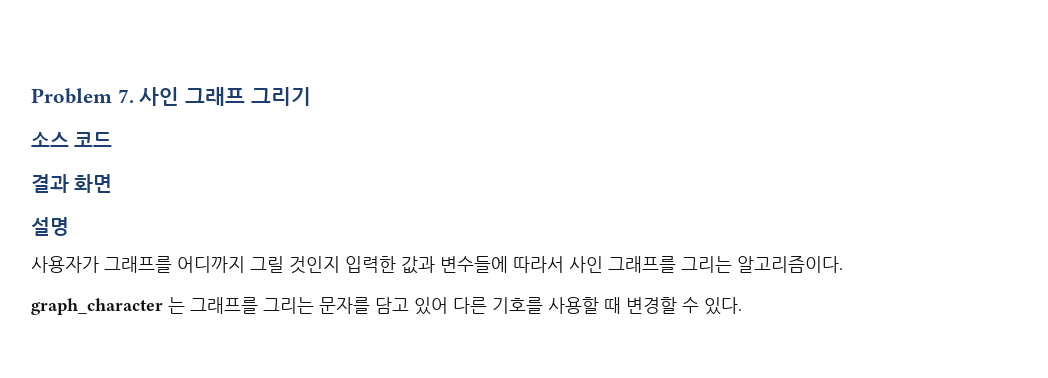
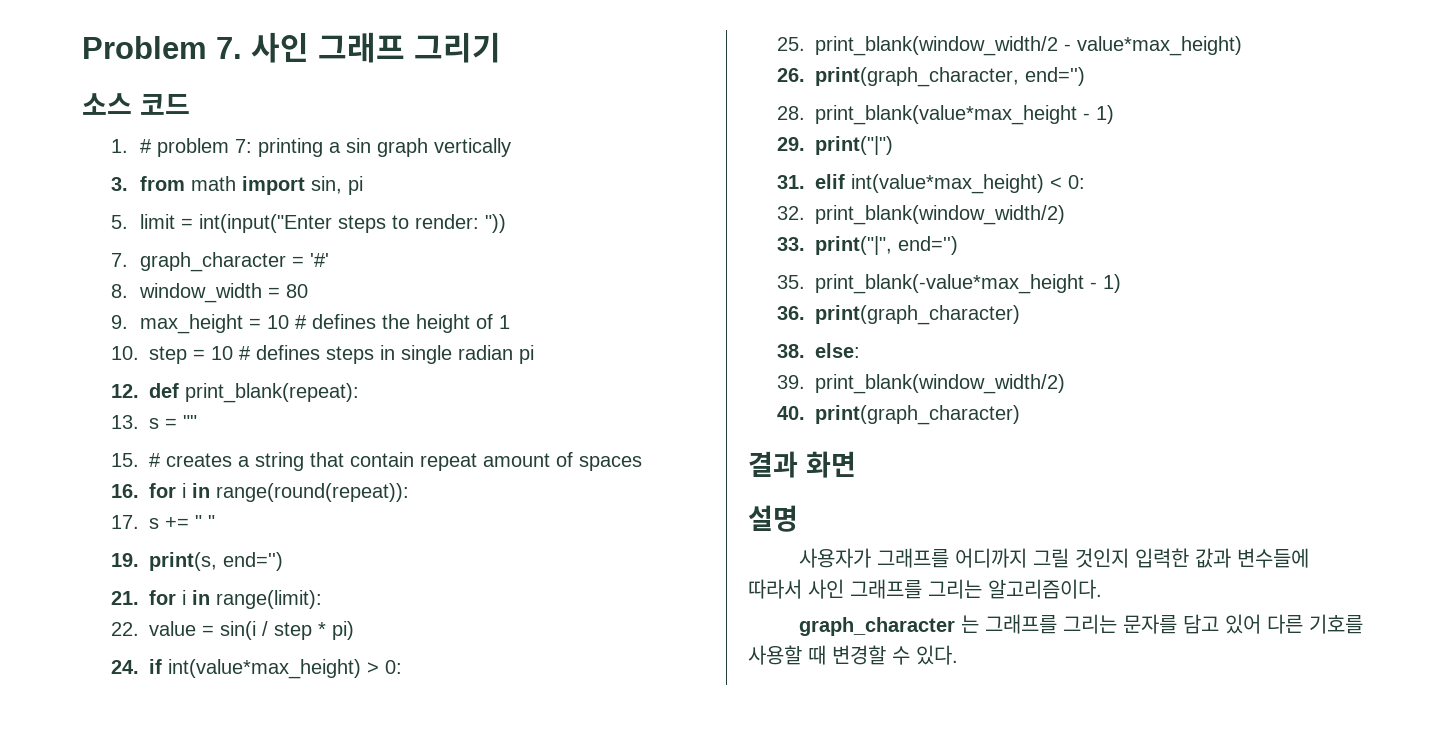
+ 1. # problem 7: printing a sin graph vertically
+ 3. from math import sin, pi
+ 5. limit = int(input("Enter steps to render: "))
+ 7. graph_character = '#'
+ 8. window_width = 80
+ 9. max_height = 10 # defines the height of 1
+ 10. step = 10 # defines steps in single radian pi
+ 12. def print_blank(repeat):
+ 13. s = ""
+ 15. # creates a string that contain repeat amount of spaces
+ 16. for i in range(round(repeat)):
+ 17. s += " "
+ 19. print(s, end='')
+ 21. for i in range(limit):
+ 22. value = sin(i / step * pi)
+ 24. if int(value*max_height) > 0:
+ 25. print_blank(window_width/2 - value*max_height)
+ 26. print(graph_character, end='')
+ 28. print_blank(value*max_height - 1)
+ 29. print("|")
+ 31. elif int(value*max_height) < 0:
+ 32. print_blank(window_width/2)
+ 33. print("|", end='')
+ 35. print_blank(-value*max_height - 1)
+ 36. print(graph_character)
+ 38. else:
+ 39. print_blank(window_width/2)
+ 40. print(graph_character)

